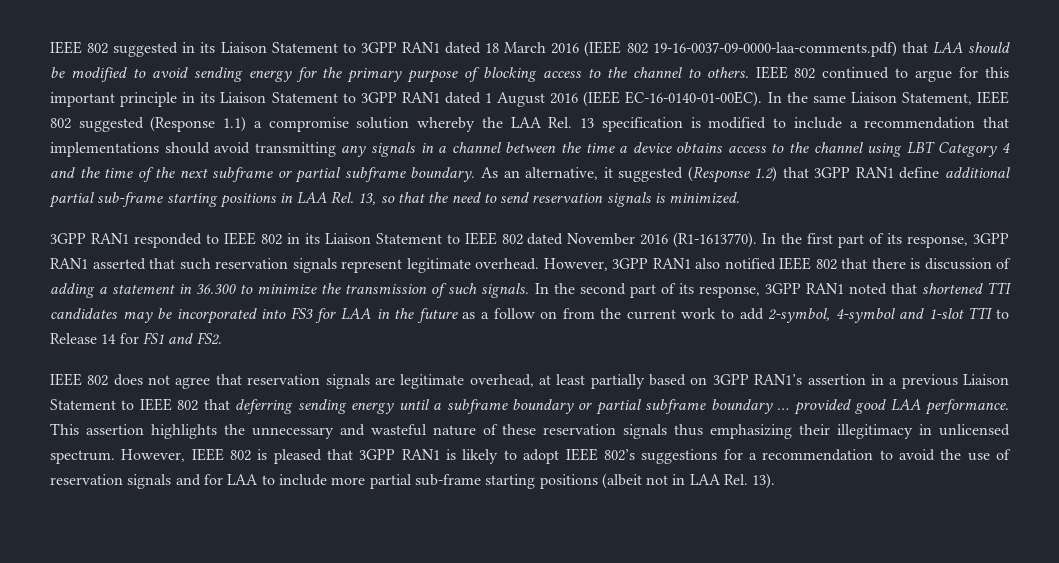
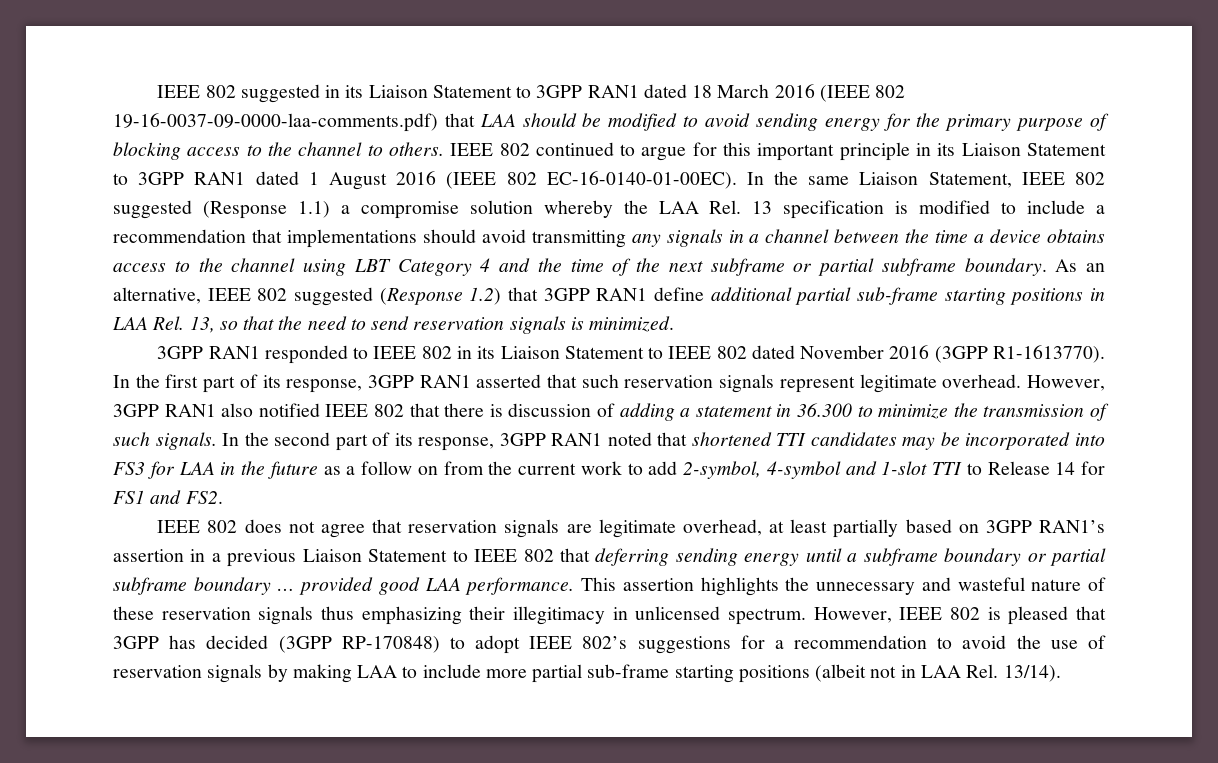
- IEEE 802 continued to argue for this important principle in its Liaison Statement to 3GPP RAN1 dated 1 August 2016 (IEEE EC-16-0140-01-00EC).
+ IEEE 802 continued to argue for this important principle in its Liaison Statement to 3GPP RAN1 dated 1 August 2016 (IEEE 802 EC-16-0140-01-00EC).
- As an alternative, it suggested (Response 1.2) that 3GPP RAN1 define additional partial sub-frame starting positions in LAA Rel. 13, so that the need to send reservation signals is minimized.
+ As an alternative, IEEE 802 suggested (Response 1.2) that 3GPP RAN1 define additional partial sub-frame starting positions in LAA Rel. 13, so that the need to send reservation signals is minimized.
- 3GPP RAN1 responded to IEEE 802 in its Liaison Statement to IEEE 802 dated November 2016 (R1-1613770).
+ 3GPP RAN1 responded to IEEE 802 in its Liaison Statement to IEEE 802 dated November 2016 (3GPP R1-1613770).
- However, IEEE 802 is pleased that 3GPP RAN1 is likely to adopt IEEE 802’s suggestions for a recommendation to avoid the use of reservation signals and for LAA to include more partial sub-frame starting positions (albeit not in LAA Rel. 13).
+ However, IEEE 802 is pleased that 3GPP has decided (3GPP RP-170848) to adopt IEEE 802’s suggestions for a recommendation to avoid the use of reservation signals by making LAA to include more partial sub-frame starting positions (albeit not in LAA Rel. 13/14).

